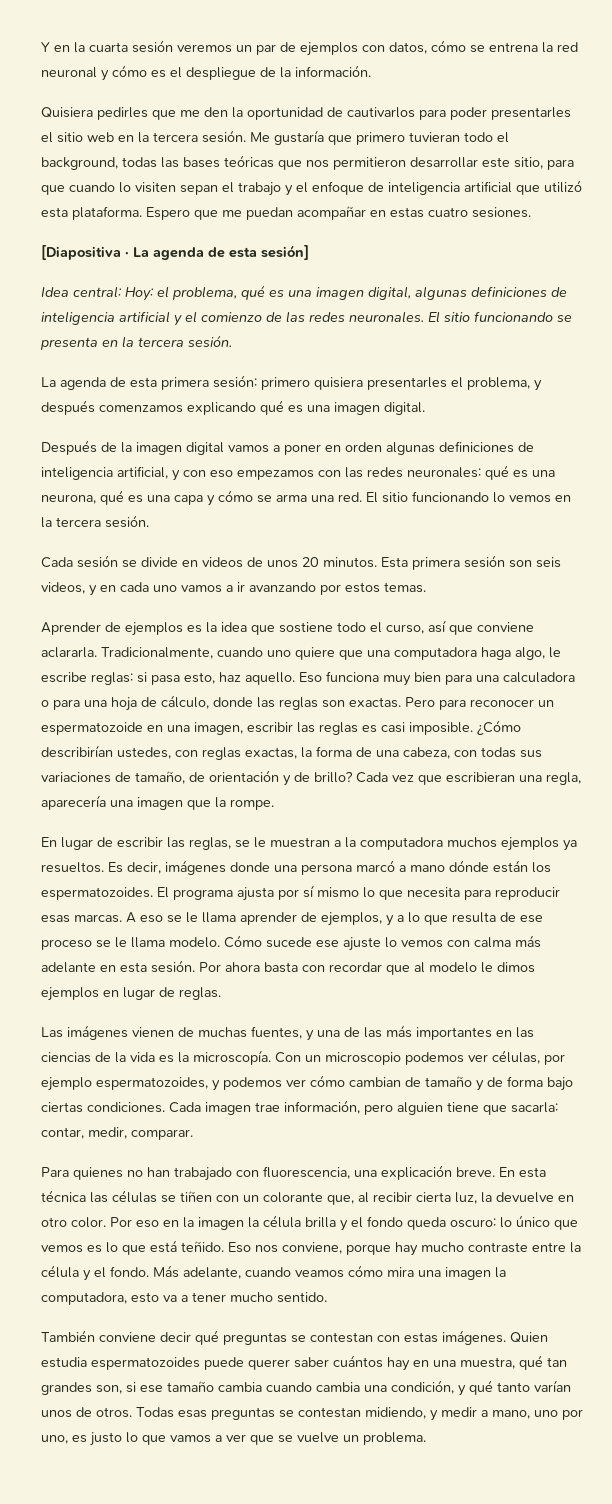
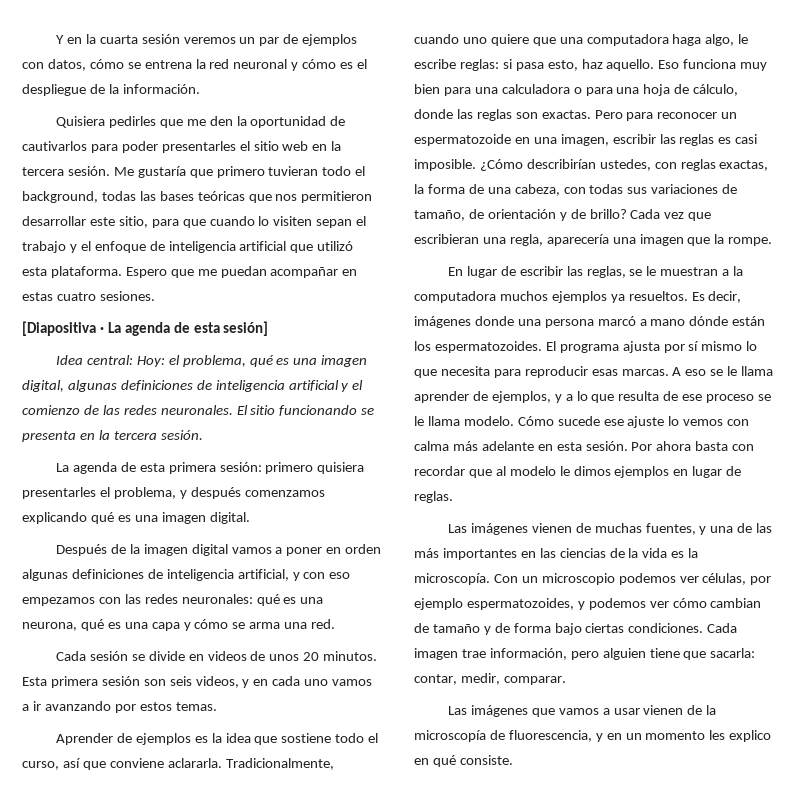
- El sitio funcionando lo vemos en la tercera sesión.
- Para quienes no han trabajado con fluorescencia, una explicación breve. En esta técnica las células se tiñen con un colorante que, al recibir cierta luz, la devuelve en otro color. Por eso en la imagen la célula brilla y el fondo queda oscuro: lo único que vemos es lo que está teñido. Eso nos conviene, porque hay mucho contraste entre la célula y el fondo. Más adelante, cuando veamos cómo mira una imagen la computadora, esto va a tener mucho sentido.
- También conviene decir qué preguntas se contestan con estas imágenes. Quien estudia espermatozoides puede querer saber cuántos hay en una muestra, qué tan grandes son, si ese tamaño cambia cuando cambia una condición, y qué tanto varían unos de otros. Todas esas preguntas se contestan midiendo, y medir a mano, uno por uno, es justo lo que vamos a ver que se vuelve un problema.
+ Las imágenes que vamos a usar vienen de la microscopía de fluorescencia, y en un momento les explico en qué consiste.

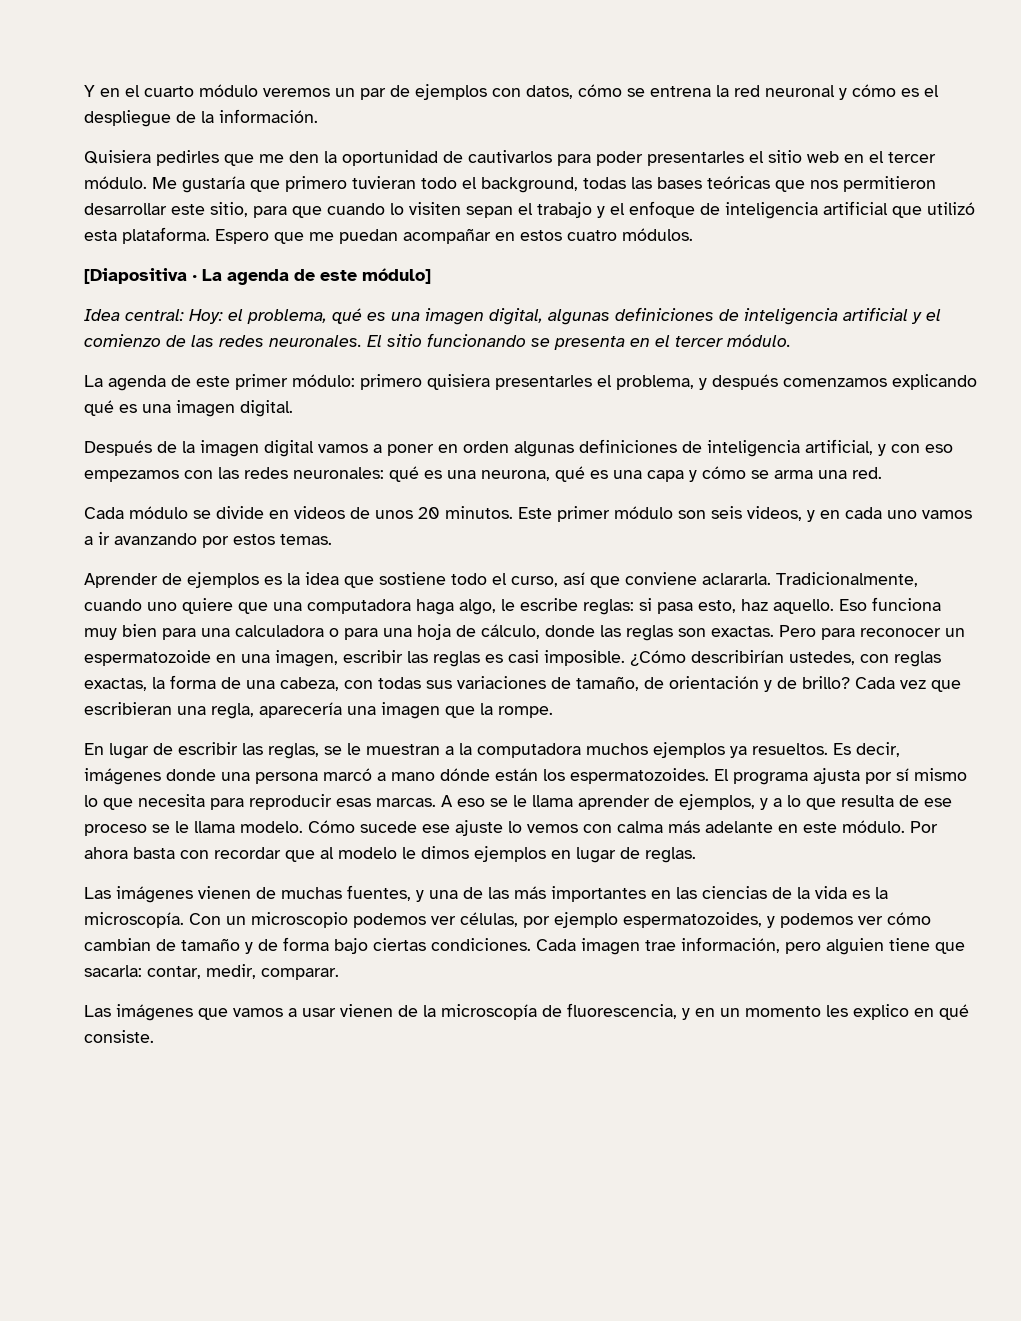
- Y en la cuarta sesión veremos un par de ejemplos con datos, cómo se entrena la red neuronal y cómo es el despliegue de la información.
+ Y en el cuarto módulo veremos un par de ejemplos con datos, cómo se entrena la red neuronal y cómo es el despliegue de la información.
- Quisiera pedirles que me den la oportunidad de cautivarlos para poder presentarles el sitio web en la tercera sesión.
+ Quisiera pedirles que me den la oportunidad de cautivarlos para poder presentarles el sitio web en el tercer módulo.
- Espero que me puedan acompañar en estas cuatro sesiones.
+ Espero que me puedan acompañar en estos cuatro módulos.
- [Diapositiva · La agenda de esta sesión]
+ [Diapositiva · La agenda de este módulo]
- El sitio funcionando se presenta en la tercera sesión.
- La agenda de esta primera sesión: primero quisiera presentarles el problema, y después comenzamos explicando qué es una imagen digital.
+ El sitio funcionando se presenta en el tercer módulo.
+ La agenda de este primer módulo: primero quisiera presentarles el problema, y después comenzamos explicando qué es una imagen digital.
- Cada sesión se divide en videos de unos 20 minutos.
+ Cada módulo se divide en videos de unos 20 minutos.
- Esta primera sesión son seis videos, y en cada uno vamos a ir avanzando por estos temas.
+ Este primer módulo son seis videos, y en cada uno vamos a ir avanzando por estos temas.
- Cómo sucede ese ajuste lo vemos con calma más adelante en esta sesión.
+ Cómo sucede ese ajuste lo vemos con calma más adelante en este módulo.

